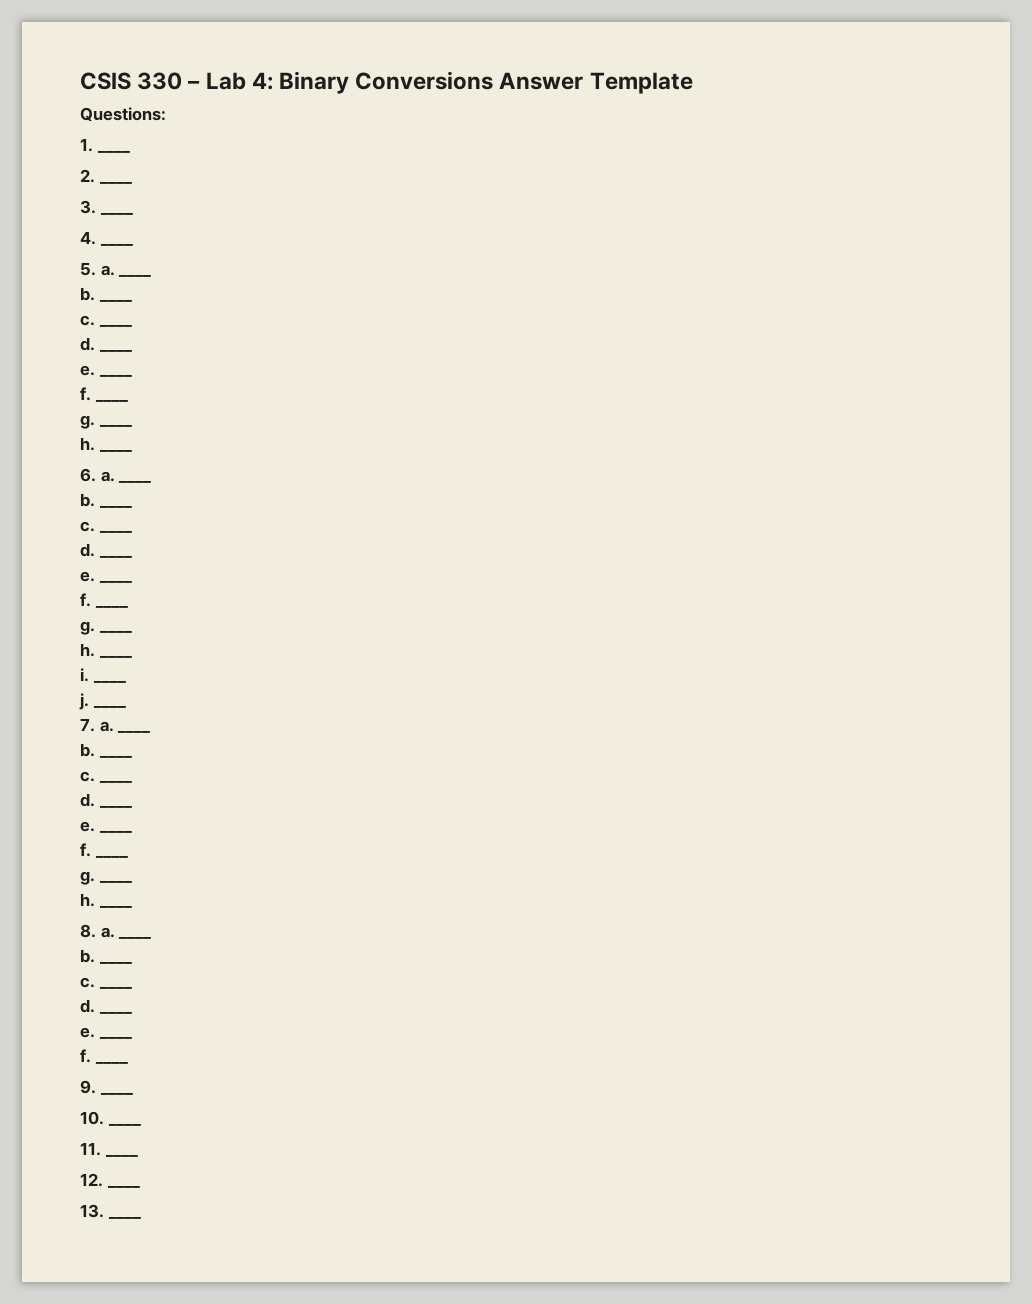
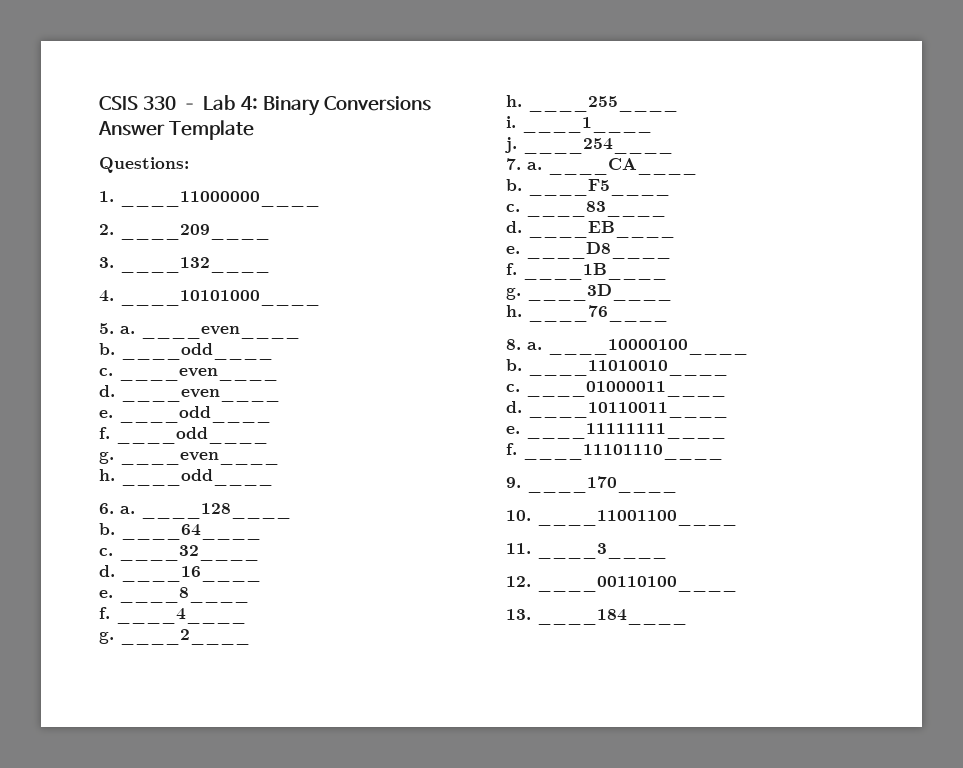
- 1. ____
+ 1. ____11000000____
- 2. ____
+ 2. ____209____
- 3. ____
+ 3. ____132____
- 4. ____
+ 4. ____10101000____
- 5. a. ____
- b. ____
- c. ____
- d. ____
- e. ____
- f. ____
- g. ____
- h. ____
+ 5. a. ____even____
+ b. ____odd____
+ c. ____even____
+ d. ____even____
+ e. ____odd____
+ f. ____odd____
+ g. ____even____
+ h. ____odd____
- 6. a. ____
- b. ____
- c. ____
- d. ____
- e. ____
- f. ____
- g. ____
- h. ____
+ 6. a. ____128____
+ b. ____64____
+ c. ____32____
+ d. ____16____
+ e. ____8____
+ f. ____4____
+ g. ____2____
+ h. ____255____
- i. ____
+ i. ____1____
- j. ____
+ j. ____254____
- 7. a. ____
- b. ____
- c. ____
- d. ____
- e. ____
- f. ____
- g. ____
- h. ____
+ 7. a. ____CA____
+ b. ____F5____
+ c. ____83____
+ d. ____EB____
+ e. ____D8____
+ f. ____1B____
+ g. ____3D____
+ h. ____76____
- 8. a. ____
- b. ____
- c. ____
- d. ____
- e. ____
- f. ____
+ 8. a. ____10000100____
+ b. ____11010010____
+ c. ____01000011____
+ d. ____10110011____
+ e. ____11111111____
+ f. ____11101110____
- 9. ____
+ 9. ____170____
- 10. ____
+ 10. ____11001100____
- 11. ____
+ 11. ____3____
- 12. ____
+ 12. ____00110100____
- 13. ____
+ 13. ____184____

